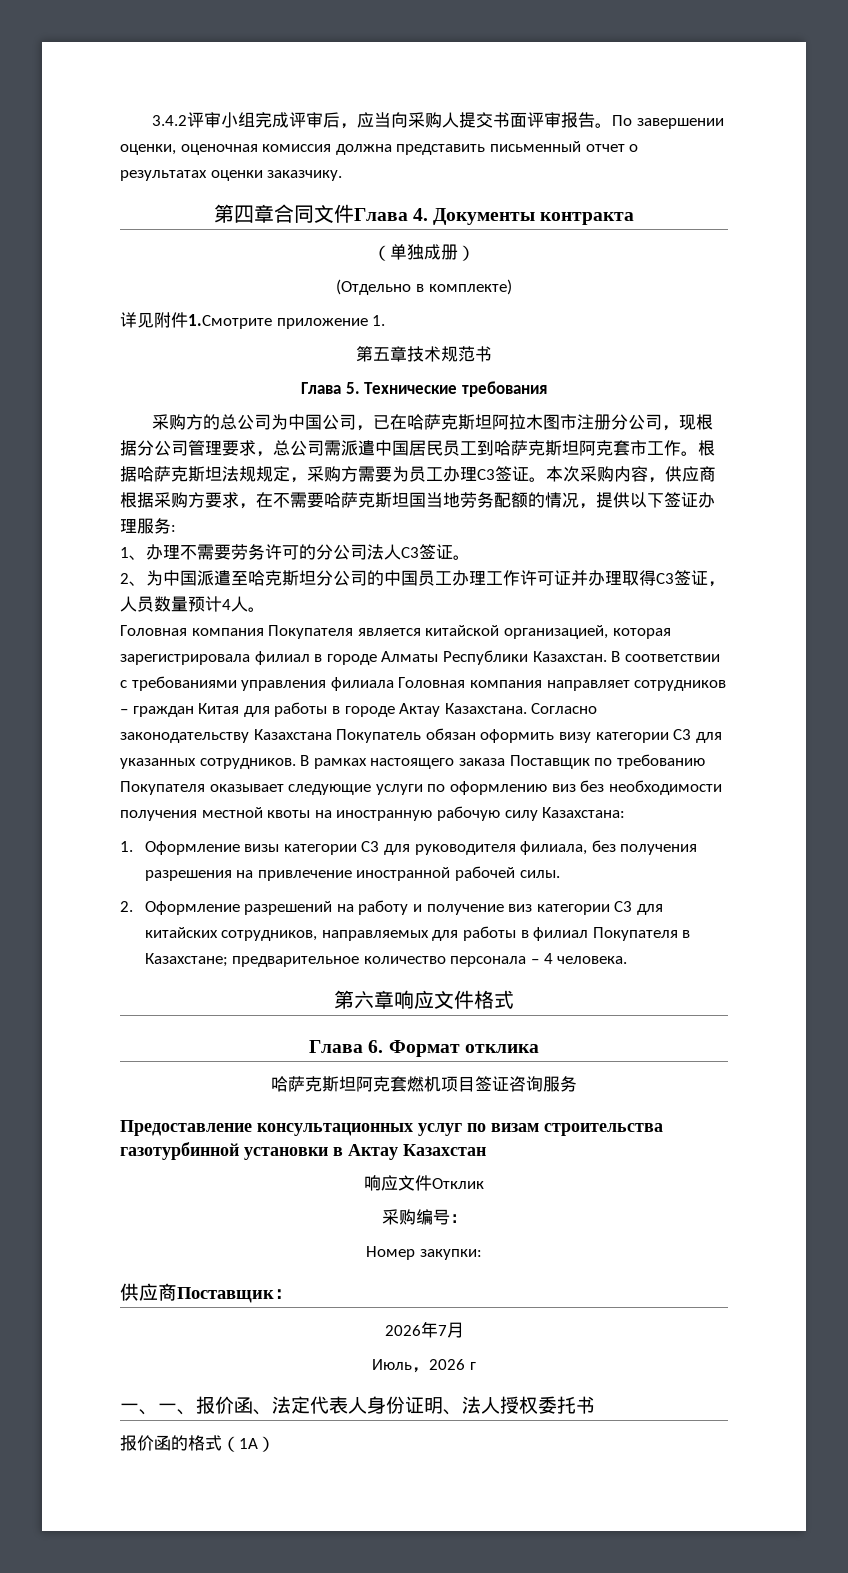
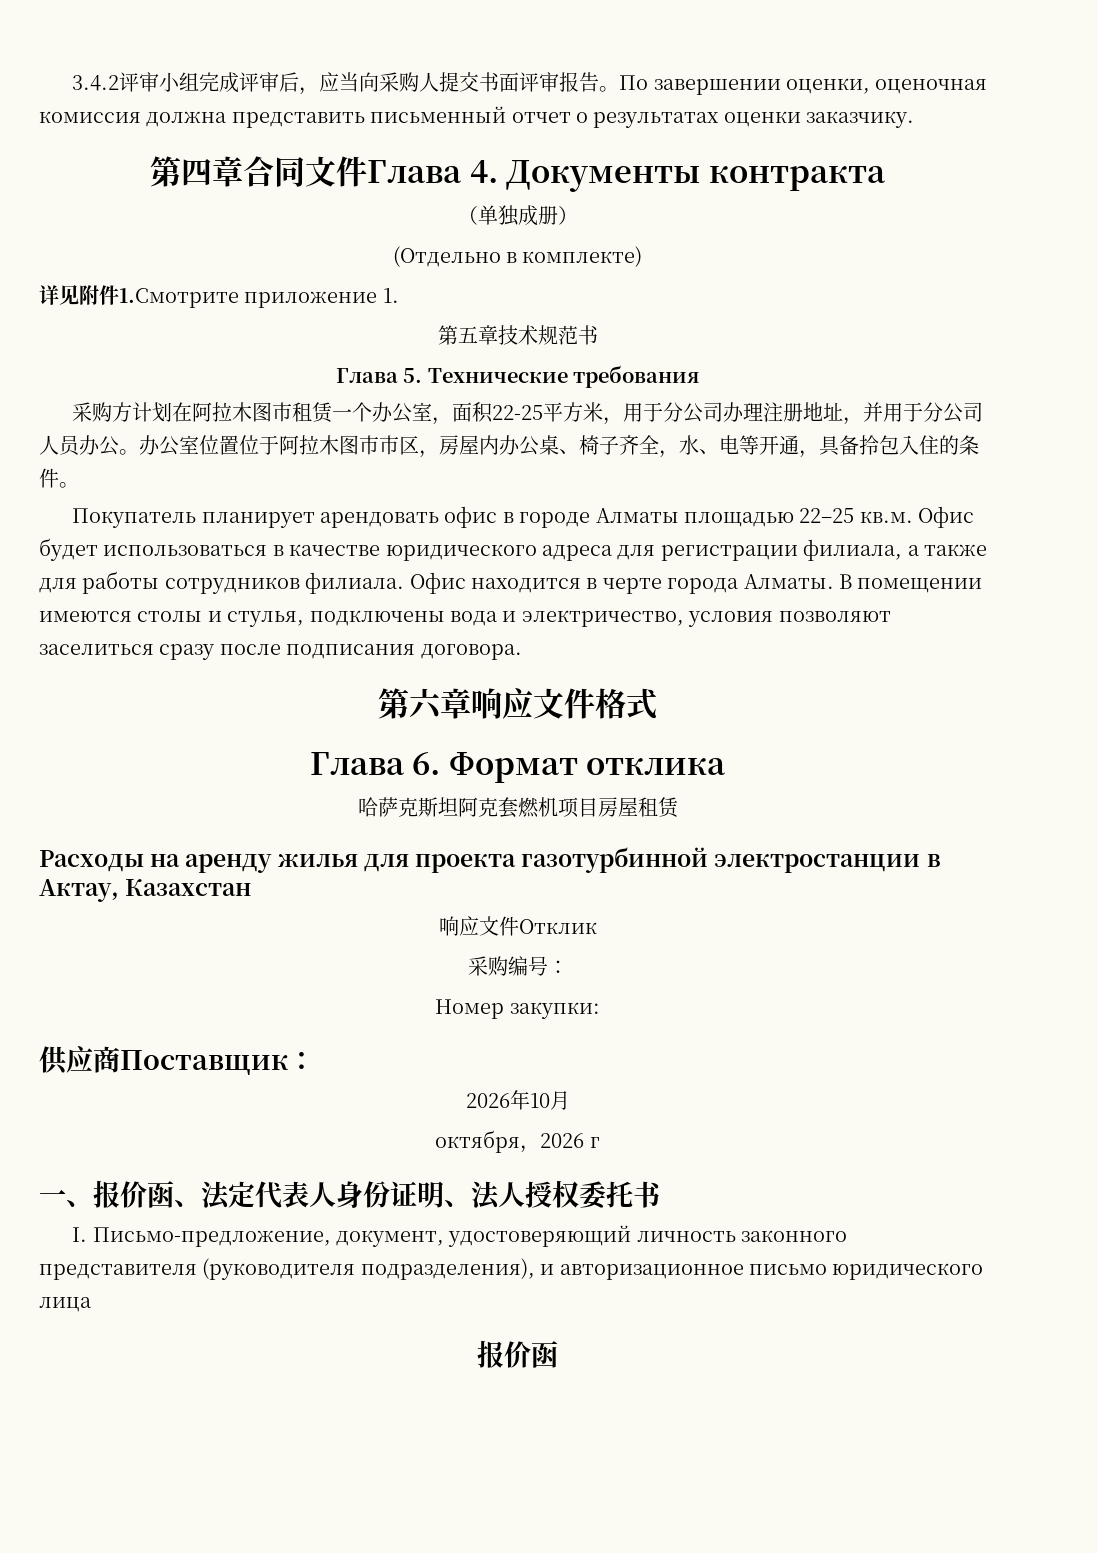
- 采购方的总公司为中国公司，已在哈萨克斯坦阿拉木图市注册分公司，现根据分公司管理要求，总公司需派遣中国居民员工到哈萨克斯坦阿克套市工作。根据哈萨克斯坦法规规定，采购方需要为员工办理C3签证。本次采购内容，供应商根据采购方要求，在不需要哈萨克斯坦国当地劳务配额的情况，提供以下签证办理服务:
- 1、办理不需要劳务许可的分公司法人C3签证。
- 2、为中国派遣至哈克斯坦分公司的中国员工办理工作许可证并办理取得C3签证，人员数量预计4人。
- Головная компания Покупателя является китайской организацией, которая зарегистрировала филиал в городе Алматы Республики Казахстан. В соответствии с требованиями управления филиала Головная компания направляет сотрудников – граждан Китая для работы в городе Актау Казахстана. Согласно законодательству Казахстана Покупатель обязан оформить визу категории C3 для указанных сотрудников. В рамках настоящего заказа Поставщик по требованию Покупателя оказывает следующие услуги по оформлению виз без необходимости получения местной квоты на иностранную рабочую силу Казахстана:
- 1. Оформление визы категории C3 для руководителя филиала, без получения разрешения на привлечение иностранной рабочей силы.
- 2. Оформление разрешений на работу и получение виз категории C3 для китайских сотрудников, направляемых для работы в филиал Покупателя в Казахстане; предварительное количество персонала – 4 человека.
+ 采购方计划在阿拉木图市租赁一个办公室，面积22-25平方米，用于分公司办理注册地址，并用于分公司人员办公。办公室位置位于阿拉木图市市区，房屋内办公桌、椅子齐全，水、电等开通，具备拎包入住的条件。
+ Покупатель планирует арендовать офис в городе Алматы площадью 22–25 кв.м. Офис будет использоваться в качестве юридического адреса для регистрации филиала, а также для работы сотрудников филиала. Офис находится в черте города Алматы. В помещении имеются столы и стулья, подключены вода и электричество, условия позволяют заселиться сразу после подписания договора.
- 哈萨克斯坦阿克套燃机项目签证咨询服务
- Предоставление консультационных услуг по визам строительства газотурбинной установки в Актау Казахстан
+ 哈萨克斯坦阿克套燃机项目房屋租赁
+ Расходы на аренду жилья для проекта газотурбинной электростанции в Актау, Казахстан
- 2026年7月
+ 2026年10月
- Июль，2026 г
+ октября，2026 г
- 一、一、报价函、法定代表人身份证明、法人授权委托书
+ 一、报价函、法定代表人身份证明、法人授权委托书
- 报价函的格式（1A）
+ I. Письмо-предложение, документ, удостоверяющий личность законного представителя (руководителя подразделения), и авторизационное письмо юридического лица
+ 报价函

